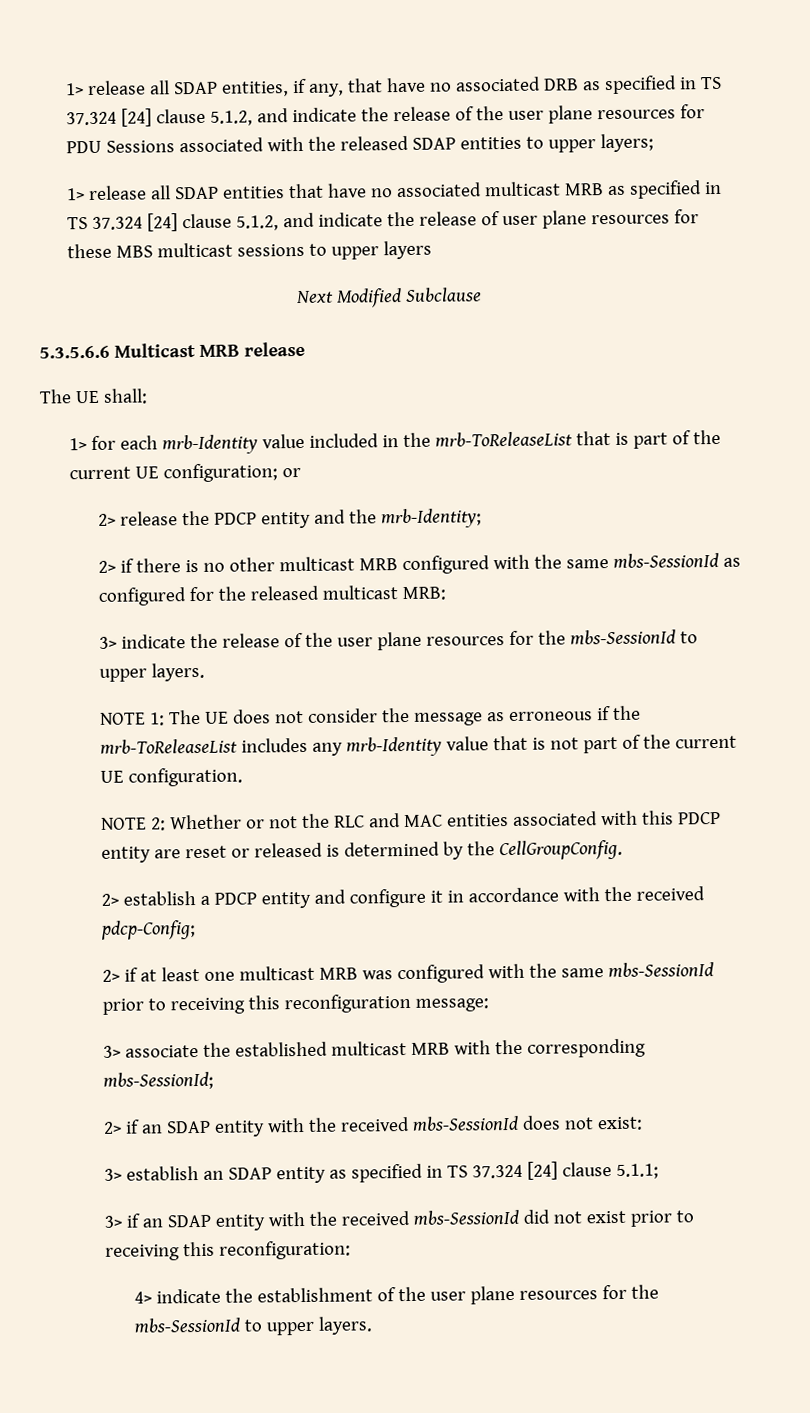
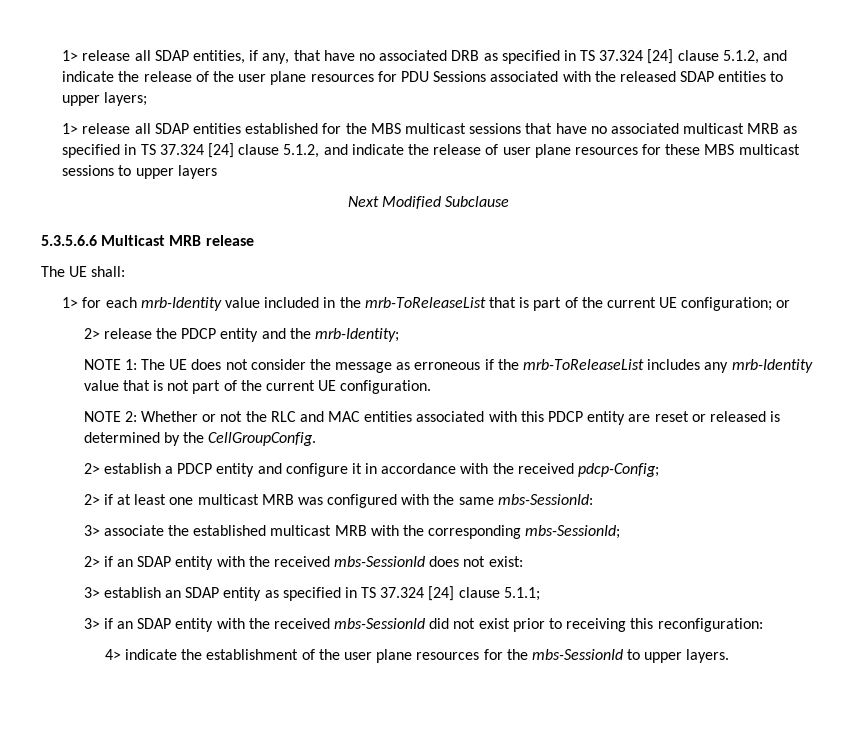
- 1> release all SDAP entities that have no associated multicast MRB as specified in TS 37.324 [24] clause 5.1.2, and indicate the release of user plane resources for these MBS multicast sessions to upper layers
+ 1> release all SDAP entities established for the MBS multicast sessions that have no associated multicast MRB as specified in TS 37.324 [24] clause 5.1.2, and indicate the release of user plane resources for these MBS multicast sessions to upper layers
- 2> if there is no other multicast MRB configured with the same mbs-SessionId as configured for the released multicast MRB:
- 3> indicate the release of the user plane resources for the mbs-SessionId to upper layers.
- 2> if at least one multicast MRB was configured with the same mbs-SessionId prior to receiving this reconfiguration message:
+ 2> if at least one multicast MRB was configured with the same mbs-SessionId:

